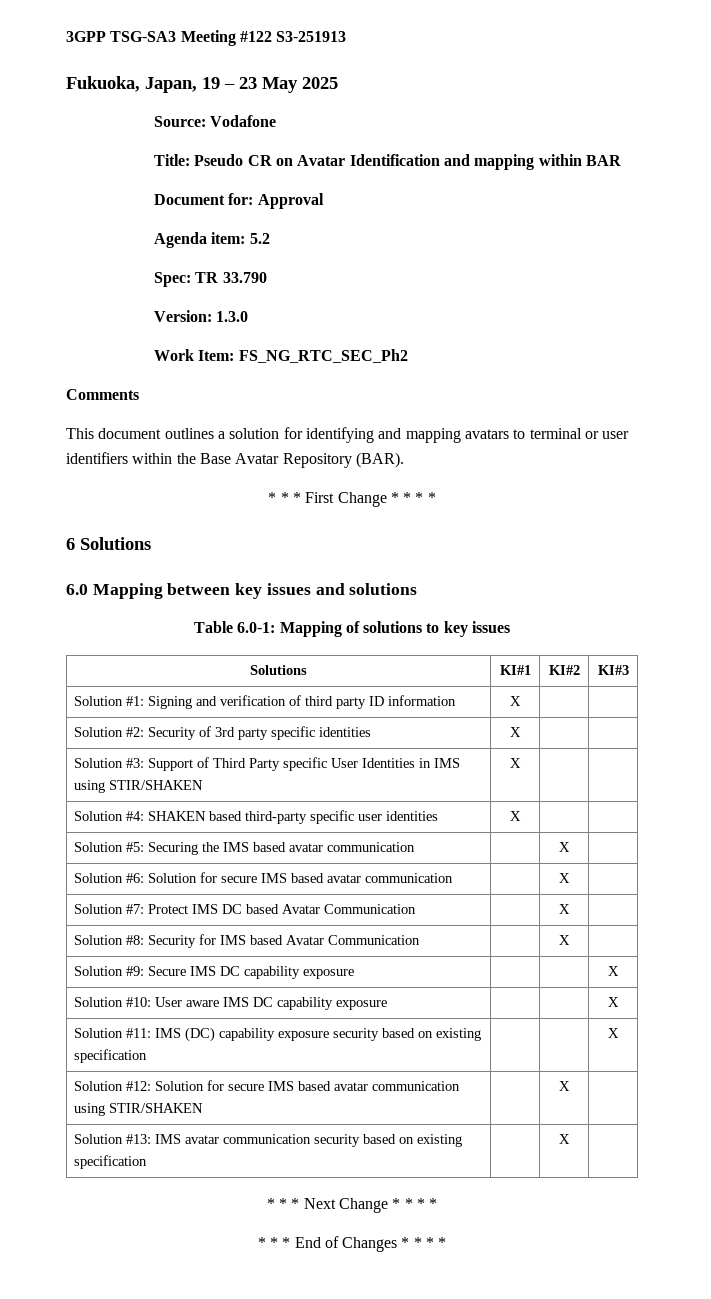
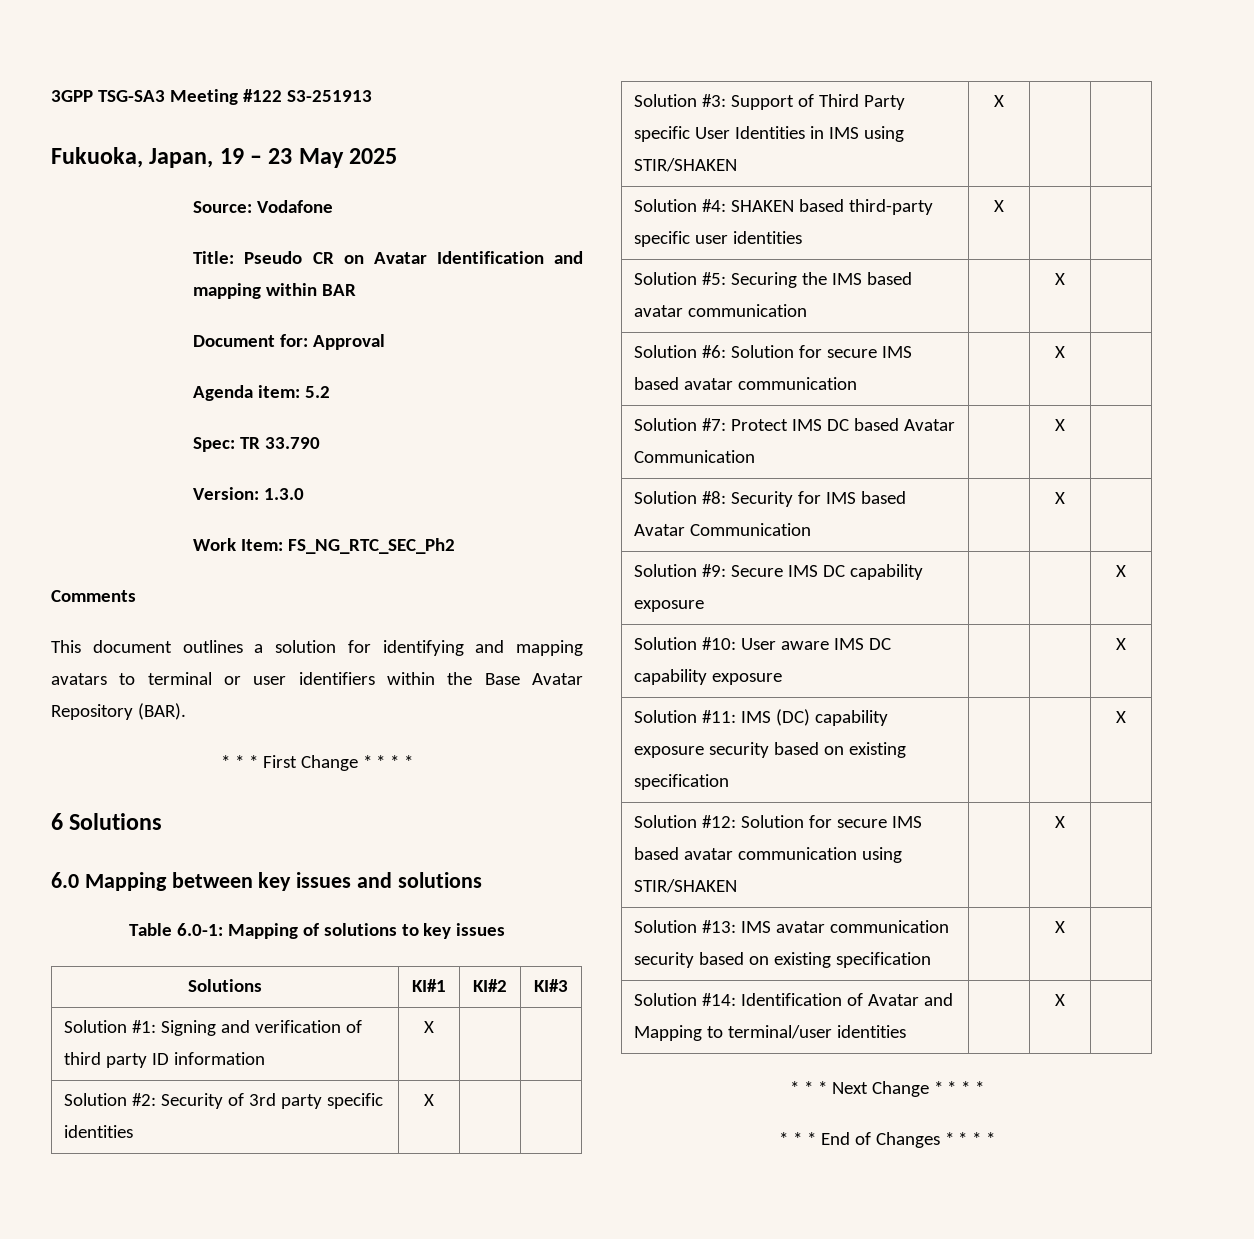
+ Solution #14: Identification of Avatar and Mapping to terminal/user identities | | X |

